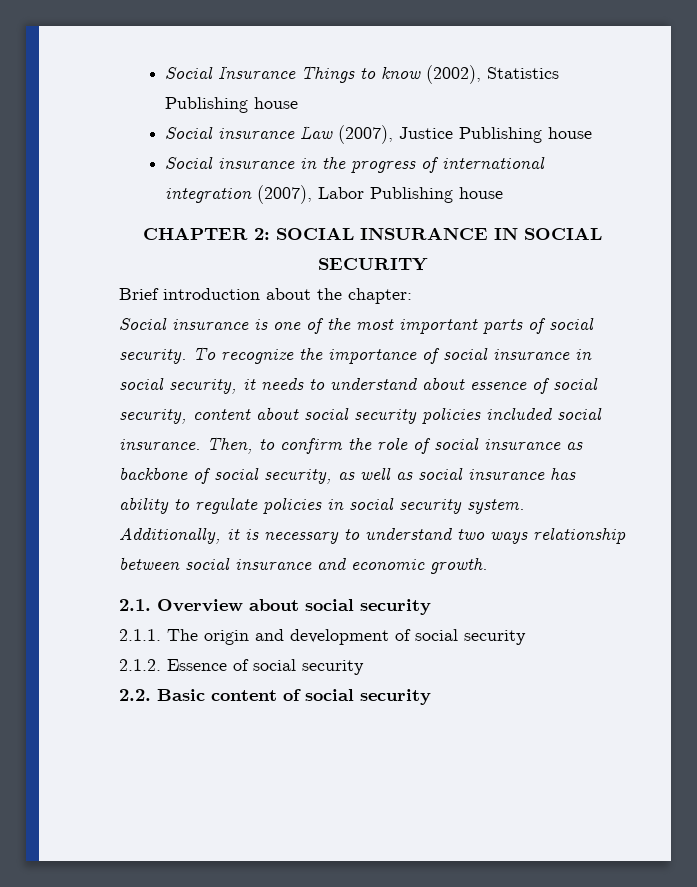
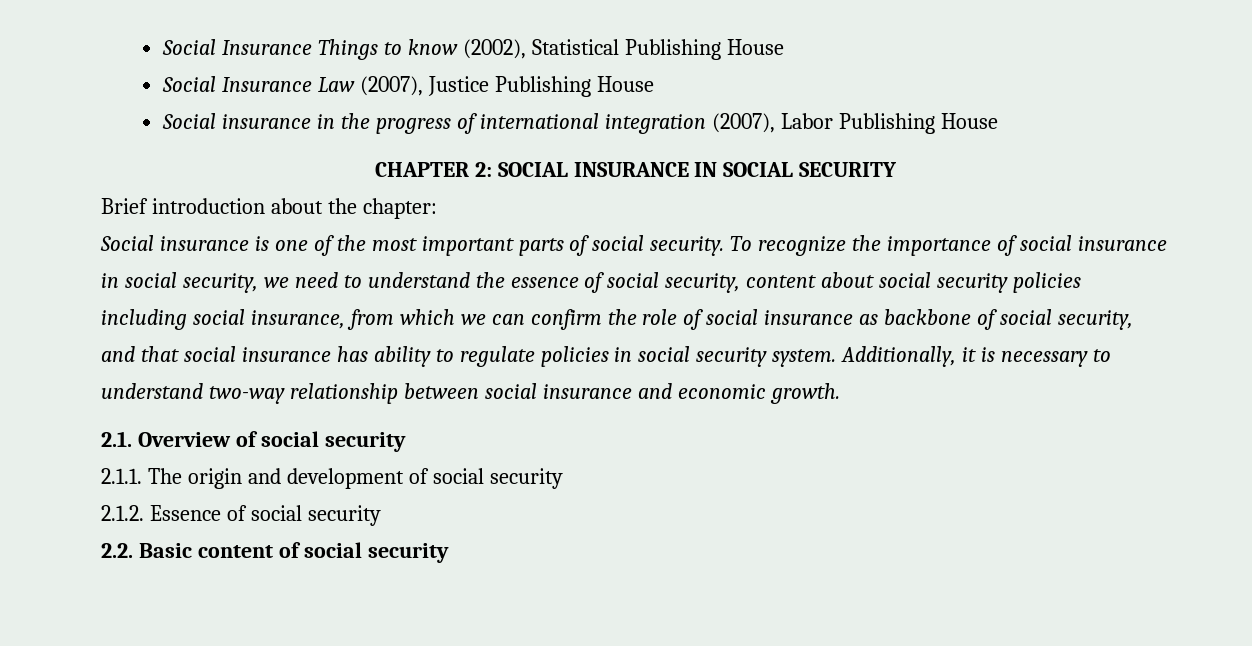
- Social Insurance Things to know (2002), Statistics Publishing house
- Social insurance Law (2007), Justice Publishing house
+ Social Insurance Things to know (2002), Statistical Publishing House
+ Social Insurance Law (2007), Justice Publishing House
- Social insurance in the progress of international integration (2007), Labor Publishing house
+ Social insurance in the progress of international integration (2007), Labor Publishing House
- To recognize the importance of social insurance in social security, it needs to understand about essence of social security, content about social security policies included social insurance. Then, to confirm the role of social insurance as backbone of social security, as well as social insurance has ability to regulate policies in social security system.
+ To recognize the importance of social insurance in social security, we need to understand the essence of social security, content about social security policies including social insurance, from which we can confirm the role of social insurance as backbone of social security, and that social insurance has ability to regulate policies in social security system.
- Additionally, it is necessary to understand two ways relationship between social insurance and economic growth.
+ Additionally, it is necessary to understand two-way relationship between social insurance and economic growth.
- 2.1. Overview about social security
+ 2.1. Overview of social security

